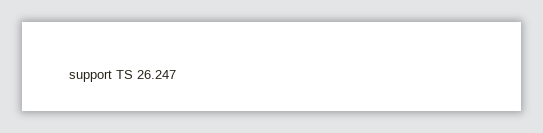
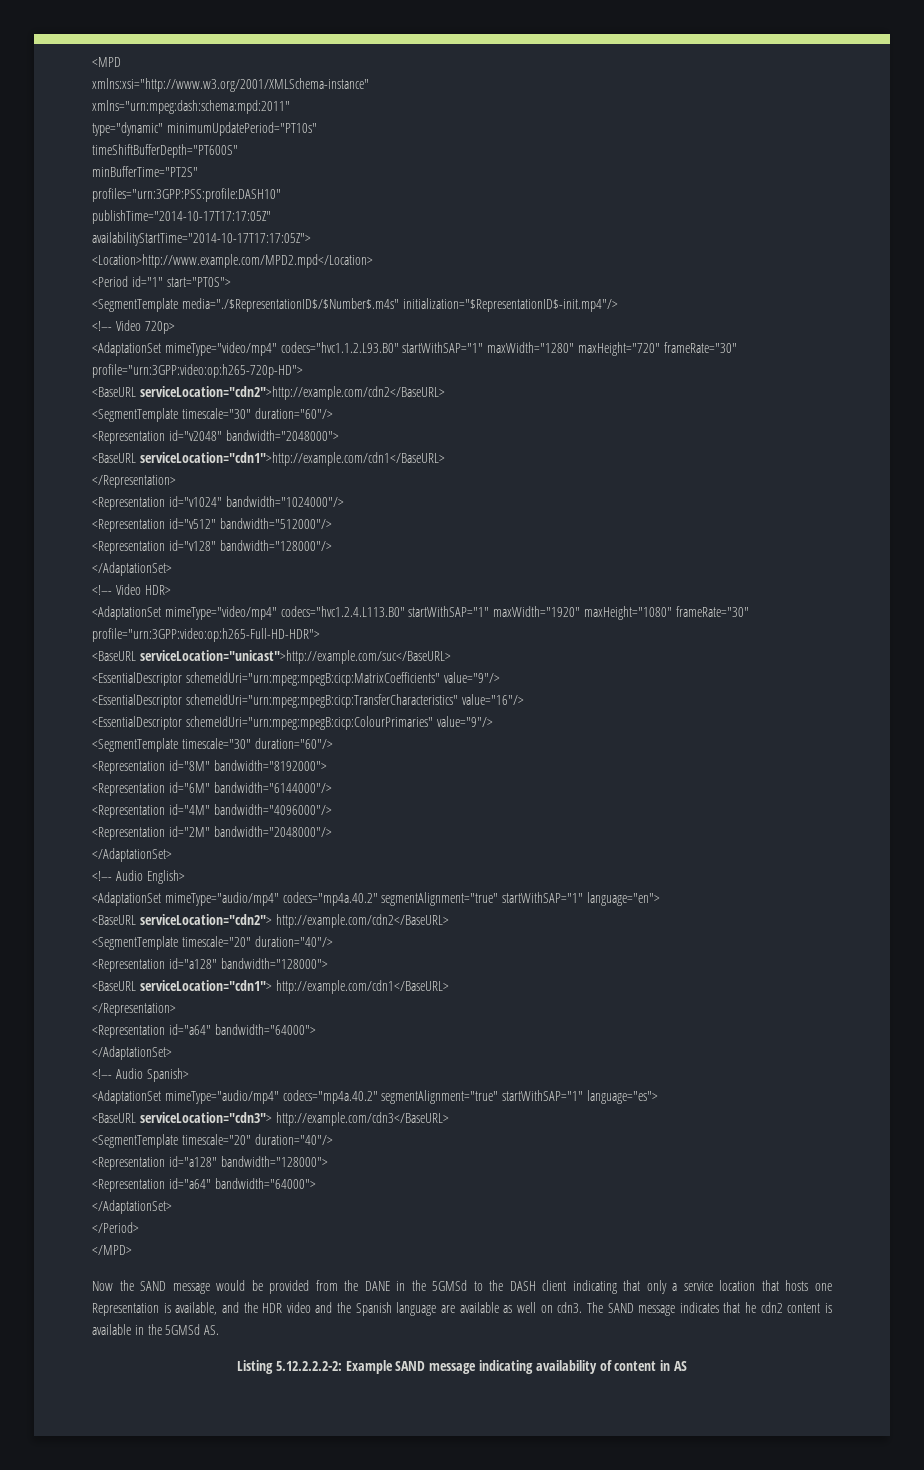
- support TS 26.247
+ <MPD
+ xmlns:xsi="http://www.w3.org/2001/XMLSchema-instance"
+ xmlns="urn:mpeg:dash:schema:mpd:2011"
+ type="dynamic" minimumUpdatePeriod="PT10s"
+ timeShiftBufferDepth="PT600S"
+ minBufferTime="PT2S"
+ profiles="urn:3GPP:PSS:profile:DASH10"
+ publishTime="2014-10-17T17:17:05Z"
+ availabilityStartTime="2014-10-17T17:17:05Z">
+ <Location>http://www.example.com/MPD2.mpd</Location>
+ <Period id="1" start="PT0S">
+ <SegmentTemplate media="./$RepresentationID$/$Number$.m4s" initialization="$RepresentationID$-init.mp4"/>
+ <!–- Video 720p>
+ <AdaptationSet mimeType="video/mp4" codecs="hvc1.1.2.L93.B0" startWithSAP="1" maxWidth="1280" maxHeight="720" frameRate="30" profile="urn:3GPP:video:op:h265-720p-HD">
+ <BaseURL serviceLocation="cdn2">http://example.com/cdn2</BaseURL>
+ <SegmentTemplate timescale="30" duration="60"/>
+ <Representation id="v2048" bandwidth="2048000">
+ <BaseURL serviceLocation="cdn1">http://example.com/cdn1</BaseURL>
+ </Representation>
+ <Representation id="v1024" bandwidth="1024000"/>
+ <Representation id="v512" bandwidth="512000"/>
+ <Representation id="v128" bandwidth="128000"/>
+ </AdaptationSet>
+ <!–- Video HDR>
+ <AdaptationSet mimeType="video/mp4" codecs="hvc1.2.4.L113.B0" startWithSAP="1" maxWidth="1920" maxHeight="1080" frameRate="30" profile="urn:3GPP:video:op:h265-Full-HD-HDR">
+ <BaseURL serviceLocation="unicast">http://example.com/suc</BaseURL>
+ <EssentialDescriptor schemeIdUri="urn:mpeg:mpegB:cicp:MatrixCoefficients" value="9"/>
+ <EssentialDescriptor schemeIdUri="urn:mpeg:mpegB:cicp:TransferCharacteristics" value="16"/>
+ <EssentialDescriptor schemeIdUri="urn:mpeg:mpegB:cicp:ColourPrimaries" value="9"/>
+ <SegmentTemplate timescale="30" duration="60"/>
+ <Representation id="8M" bandwidth="8192000">
+ <Representation id="6M" bandwidth="6144000"/>
+ <Representation id="4M" bandwidth="4096000"/>
+ <Representation id="2M" bandwidth="2048000"/>
+ </AdaptationSet>
+ <!–- Audio English>
+ <AdaptationSet mimeType="audio/mp4" codecs="mp4a.40.2" segmentAlignment="true" startWithSAP="1" language="en">
+ <BaseURL serviceLocation="cdn2"> http://example.com/cdn2</BaseURL>
+ <SegmentTemplate timescale="20" duration="40"/>
+ <Representation id="a128" bandwidth="128000">
+ <BaseURL serviceLocation="cdn1"> http://example.com/cdn1</BaseURL>
+ </Representation>
+ <Representation id="a64" bandwidth="64000">
+ </AdaptationSet>
+ <!–- Audio Spanish>
+ <AdaptationSet mimeType="audio/mp4" codecs="mp4a.40.2" segmentAlignment="true" startWithSAP="1" language="es">
+ <BaseURL serviceLocation="cdn3"> http://example.com/cdn3</BaseURL>
+ <SegmentTemplate timescale="20" duration="40"/>
+ <Representation id="a128" bandwidth="128000">
+ <Representation id="a64" bandwidth="64000">
+ </AdaptationSet>
+ </Period>
+ </MPD>
+ Now the SAND message would be provided from the DANE in the 5GMSd to the DASH client indicating that only a service location that hosts one Representation is available, and the HDR video and the Spanish language are available as well on cdn3. The SAND message indicates that he cdn2 content is available in the 5GMSd AS.
+ Listing 5.12.2.2.2-2: Example SAND message indicating availability of content in AS

